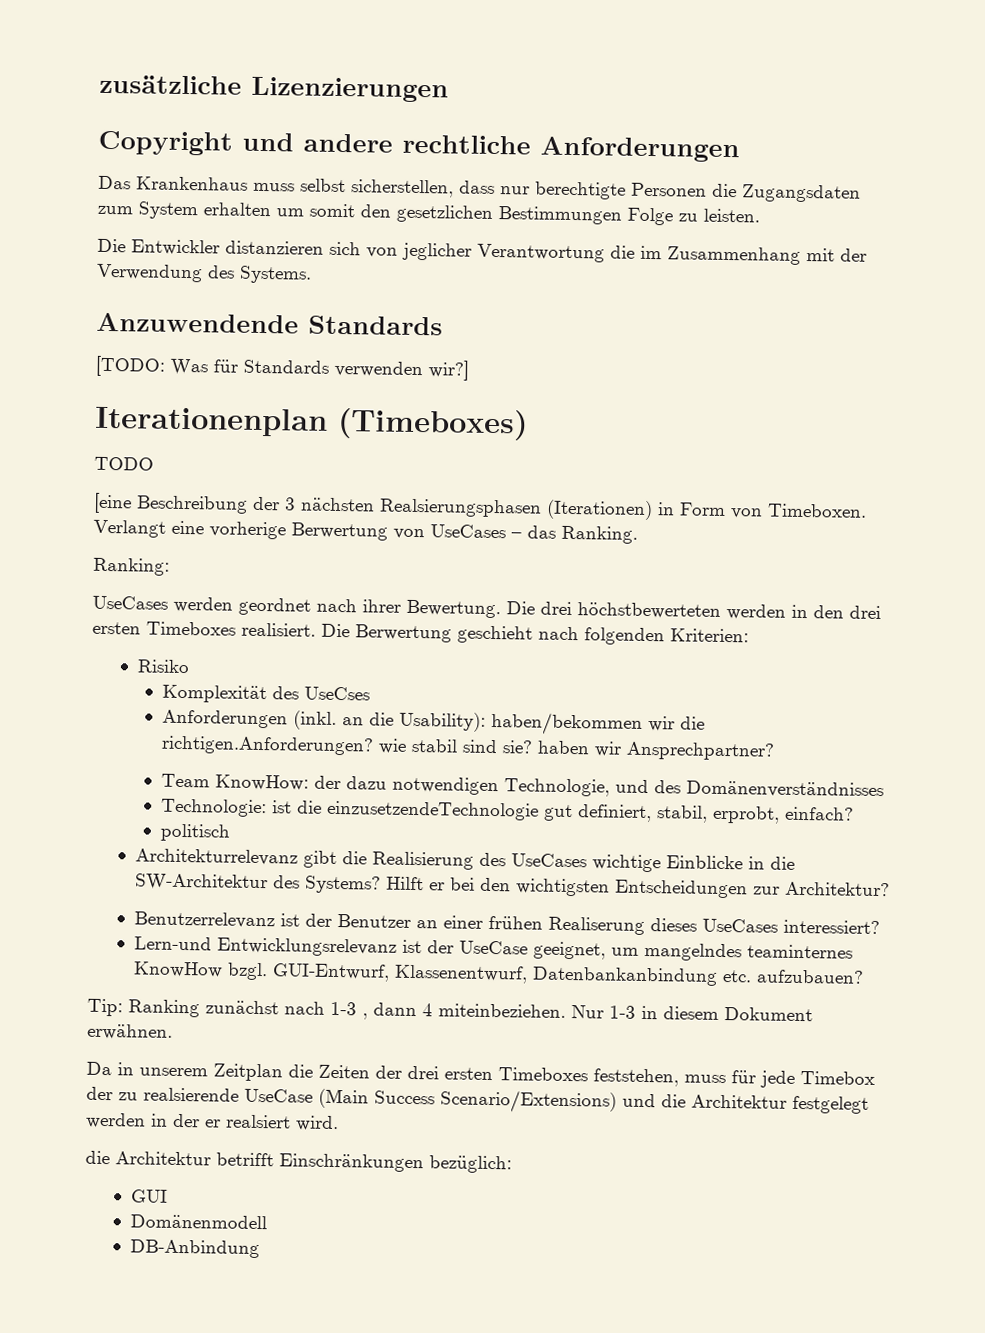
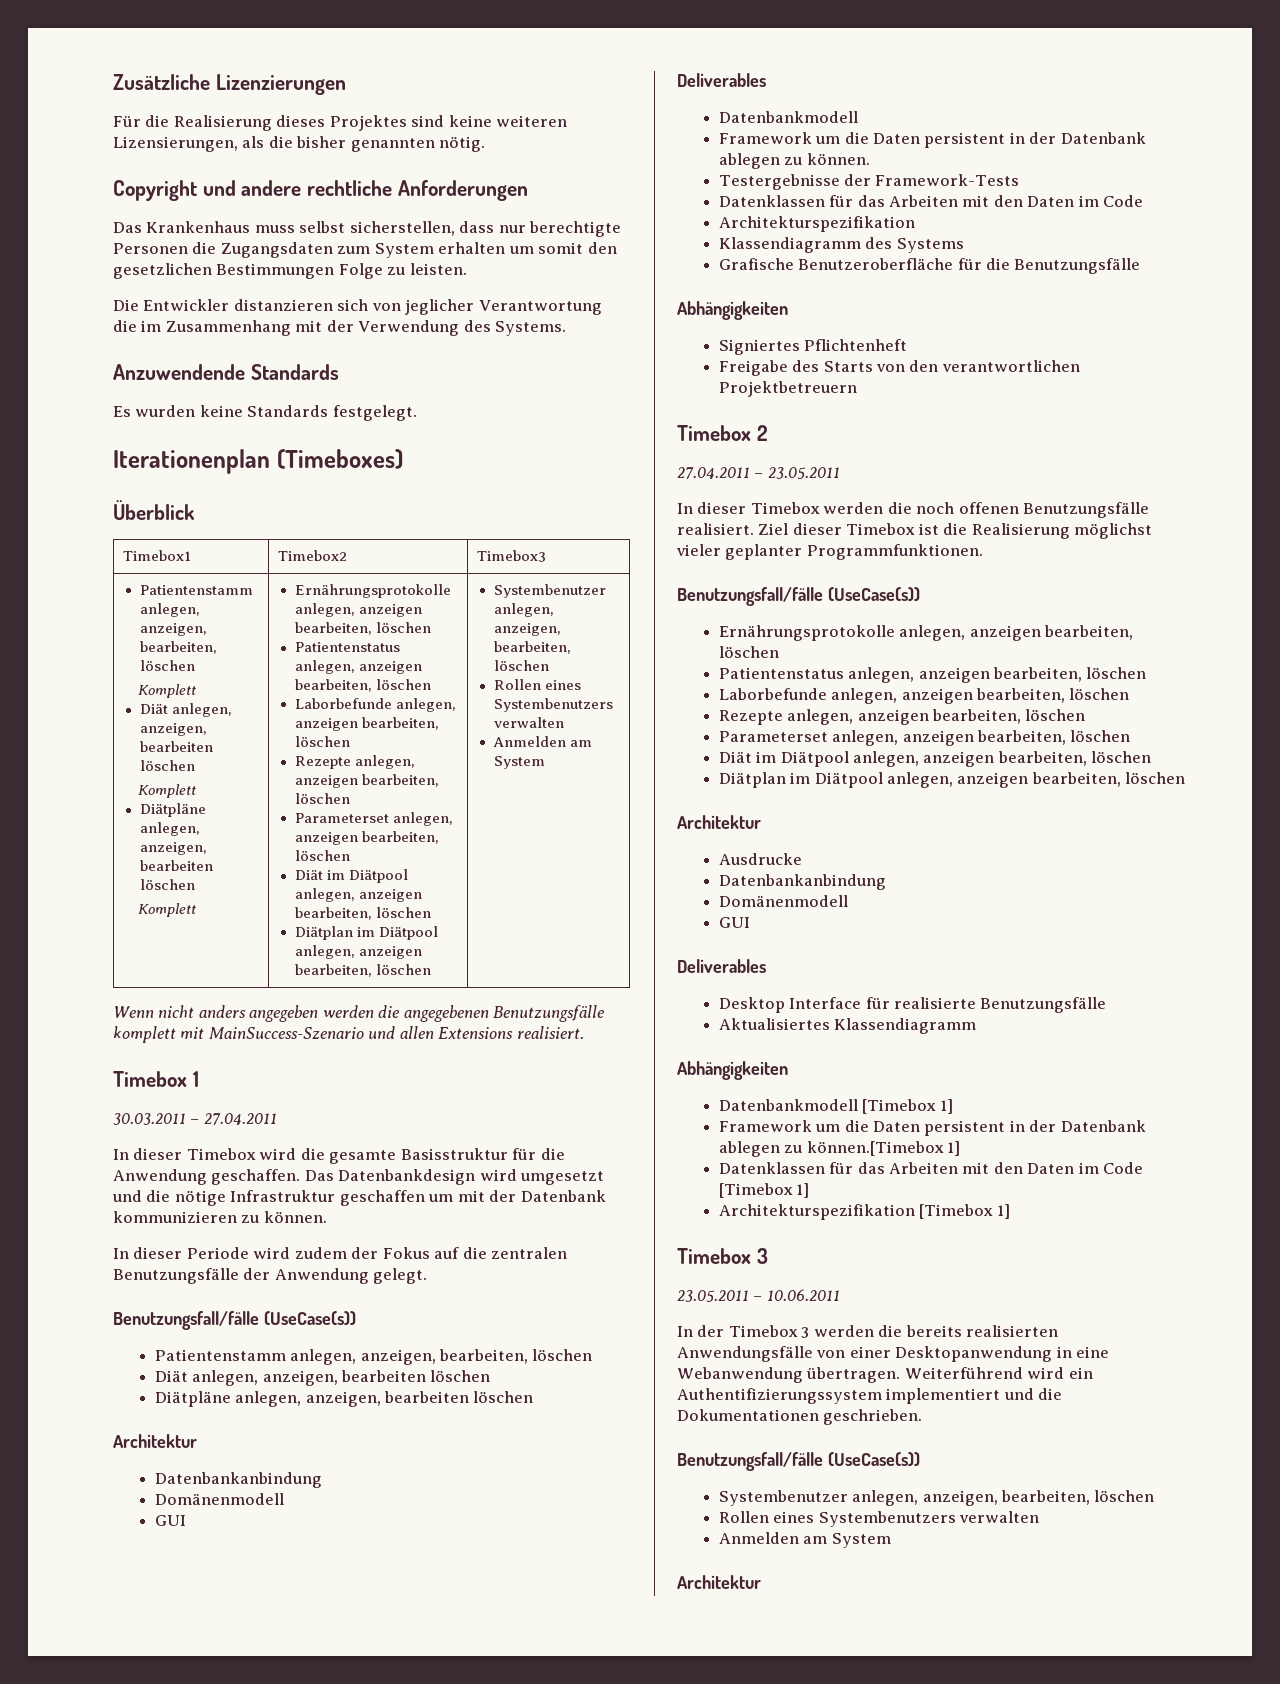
- zusätzliche Lizenzierungen
+ Zusätzliche Lizenzierungen
+ Für die Realisierung dieses Projektes sind keine weiteren Lizensierungen, als die bisher genannten nötig.
- [TODO: Was für Standards verwenden wir?]
+ Es wurden keine Standards festgelegt.
  Iterationenplan (Timeboxes)
- TODO
- [eine Beschreibung der 3 nächsten Realsierungsphasen (Iterationen) in Form von Timeboxen. Verlangt eine vorherige Berwertung von UseCases – das Ranking.
- Ranking:
- UseCases werden geordnet nach ihrer Bewertung. Die drei höchstbewerteten werden in den drei ersten Timeboxes realisiert. Die Berwertung geschieht nach folgenden Kriterien:
- Risiko
- Komplexität des UseCses
- Anforderungen (inkl. an die Usability): haben/bekommen wir die richtigen.Anforderungen? wie stabil sind sie? haben wir Ansprechpartner?
- Team KnowHow: der dazu notwendigen Technologie, und des Domänenverständnisses
- Technologie: ist die einzusetzendeTechnologie gut definiert, stabil, erprobt, einfach?
- politisch
- Architekturrelevanz gibt die Realisierung des UseCases wichtige Einblicke in die SW-Architektur des Systems? Hilft er bei den wichtigsten Entscheidungen zur Architektur?
- Benutzerrelevanz ist der Benutzer an einer frühen Realiserung dieses UseCases interessiert?
- Lern-und Entwicklungsrelevanz ist der UseCase geeignet, um mangelndes teaminternes KnowHow bzgl. GUI-Entwurf, Klassenentwurf, Datenbankanbindung etc. aufzubauen?
- Tip: Ranking zunächst nach 1-3 , dann 4 miteinbeziehen. Nur 1-3 in diesem Dokument erwähnen.
- Da in unserem Zeitplan die Zeiten der drei ersten Timeboxes feststehen, muss für jede Timebox der zu realsierende UseCase (Main Success Scenario/Extensions) und die Architektur festgelegt werden in der er realsiert wird.
- die Architektur betrifft Einschränkungen bezüglich:
+ Überblick
+ Timebox1 | Timebox2 | Timebox3
+ Patientenstamm anlegen, anzeigen, bearbeiten, löschen
+ Komplett
+ Diät anlegen, anzeigen, bearbeiten löschen
+ Komplett
+ Diätpläne anlegen, anzeigen, bearbeiten löschen
+ Komplett | Ernährungsprotokolle anlegen, anzeigen bearbeiten, löschen
+ Patientenstatus anlegen, anzeigen bearbeiten, löschen
+ Laborbefunde anlegen, anzeigen bearbeiten, löschen
+ Rezepte anlegen, anzeigen bearbeiten, löschen
+ Parameterset anlegen, anzeigen bearbeiten, löschen
+ Diät im Diätpool anlegen, anzeigen bearbeiten, löschen
+ Diätplan im Diätpool anlegen, anzeigen bearbeiten, löschen | Systembenutzer anlegen, anzeigen, bearbeiten, löschen
+ Rollen eines Systembenutzers verwalten
+ Anmelden am System
+ Wenn nicht anders angegeben werden die angegebenen Benutzungsfälle komplett mit MainSuccess-Szenario und allen Extensions realisiert.
+ Timebox 1
+ 30.03.2011 – 27.04.2011
+ In dieser Timebox wird die gesamte Basisstruktur für die Anwendung geschaffen. Das Datenbankdesign wird umgesetzt und die nötige Infrastruktur geschaffen um mit der Datenbank kommunizieren zu können.
+ In dieser Periode wird zudem der Fokus auf die zentralen Benutzungsfälle der Anwendung gelegt.
+ Benutzungsfall/fälle (UseCase(s))
+ Patientenstamm anlegen, anzeigen, bearbeiten, löschen
+ Diät anlegen, anzeigen, bearbeiten löschen
+ Diätpläne anlegen, anzeigen, bearbeiten löschen
+ Architektur
+ Datenbankanbindung
+ Domänenmodell
  GUI
+ Deliverables
+ Datenbankmodell
+ Framework um die Daten persistent in der Datenbank ablegen zu können.
+ Testergebnisse der Framework-Tests
+ Datenklassen für das Arbeiten mit den Daten im Code
+ Architekturspezifikation
+ Klassendiagramm des Systems
+ Grafische Benutzeroberfläche für die Benutzungsfälle
+ Abhängigkeiten
+ Signiertes Pflichtenheft
+ Freigabe des Starts von den verantwortlichen Projektbetreuern
+ Timebox 2
+ 27.04.2011 – 23.05.2011
+ In dieser Timebox werden die noch offenen Benutzungsfälle realisiert. Ziel dieser Timebox ist die Realisierung möglichst vieler geplanter Programmfunktionen.
+ Benutzungsfall/fälle (UseCase(s))
+ Ernährungsprotokolle anlegen, anzeigen bearbeiten, löschen
+ Patientenstatus anlegen, anzeigen bearbeiten, löschen
+ Laborbefunde anlegen, anzeigen bearbeiten, löschen
+ Rezepte anlegen, anzeigen bearbeiten, löschen
+ Parameterset anlegen, anzeigen bearbeiten, löschen
+ Diät im Diätpool anlegen, anzeigen bearbeiten, löschen
+ Diätplan im Diätpool anlegen, anzeigen bearbeiten, löschen
+ Architektur
+ Ausdrucke
+ Datenbankanbindung
  Domänenmodell
- DB-Anbindung
+ GUI
+ Deliverables
+ Desktop Interface für realisierte Benutzungsfälle
+ Aktualisiertes Klassendiagramm
+ Abhängigkeiten
+ Datenbankmodell [Timebox 1]
+ Framework um die Daten persistent in der Datenbank ablegen zu können.[Timebox 1]
+ Datenklassen für das Arbeiten mit den Daten im Code [Timebox 1]
+ Architekturspezifikation [Timebox 1]
+ Timebox 3
+ 23.05.2011 – 10.06.2011
+ In der Timebox 3 werden die bereits realisierten Anwendungsfälle von einer Desktopanwendung in eine Webanwendung übertragen. Weiterführend wird ein Authentifizierungssystem implementiert und die Dokumentationen geschrieben.
+ Benutzungsfall/fälle (UseCase(s))
+ Systembenutzer anlegen, anzeigen, bearbeiten, löschen
+ Rollen eines Systembenutzers verwalten
+ Anmelden am System
+ Architektur

